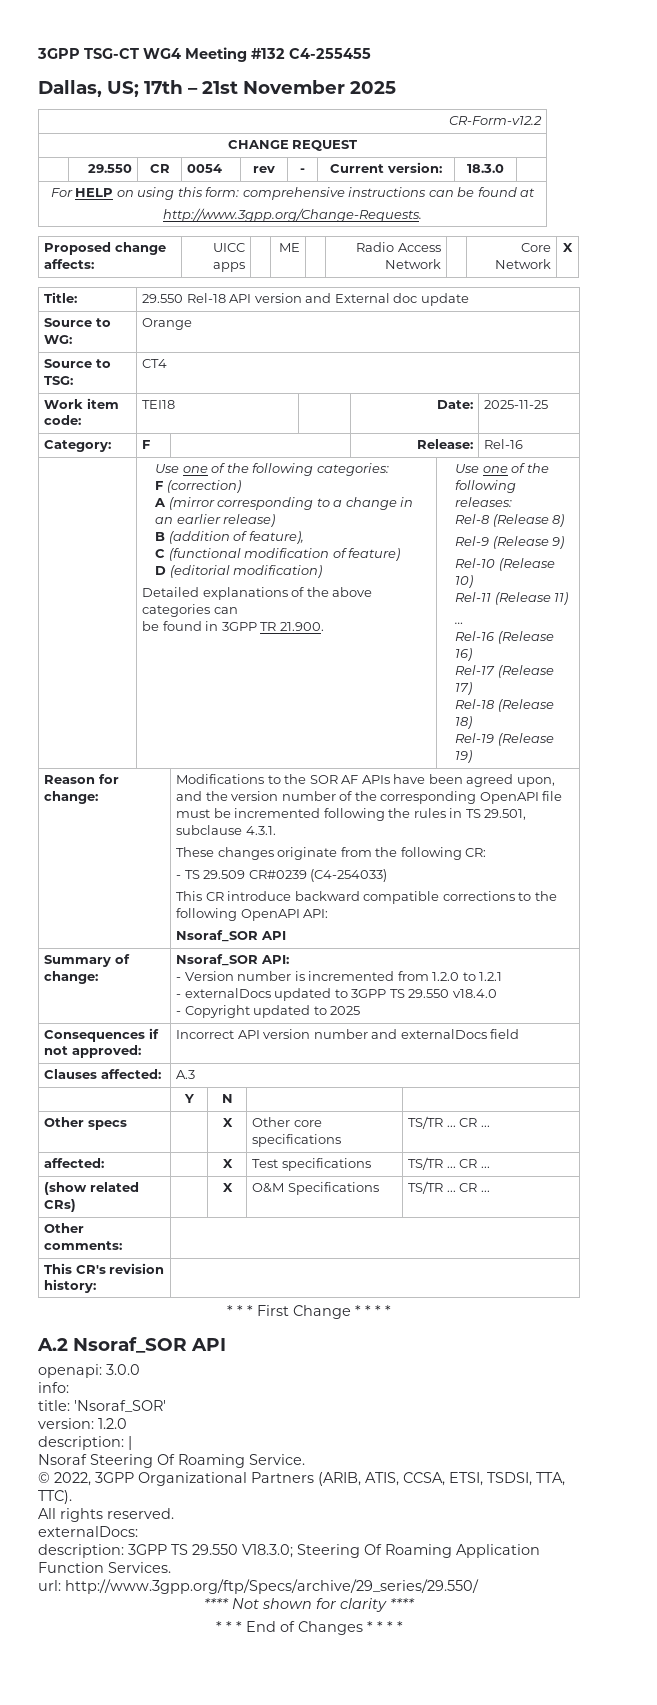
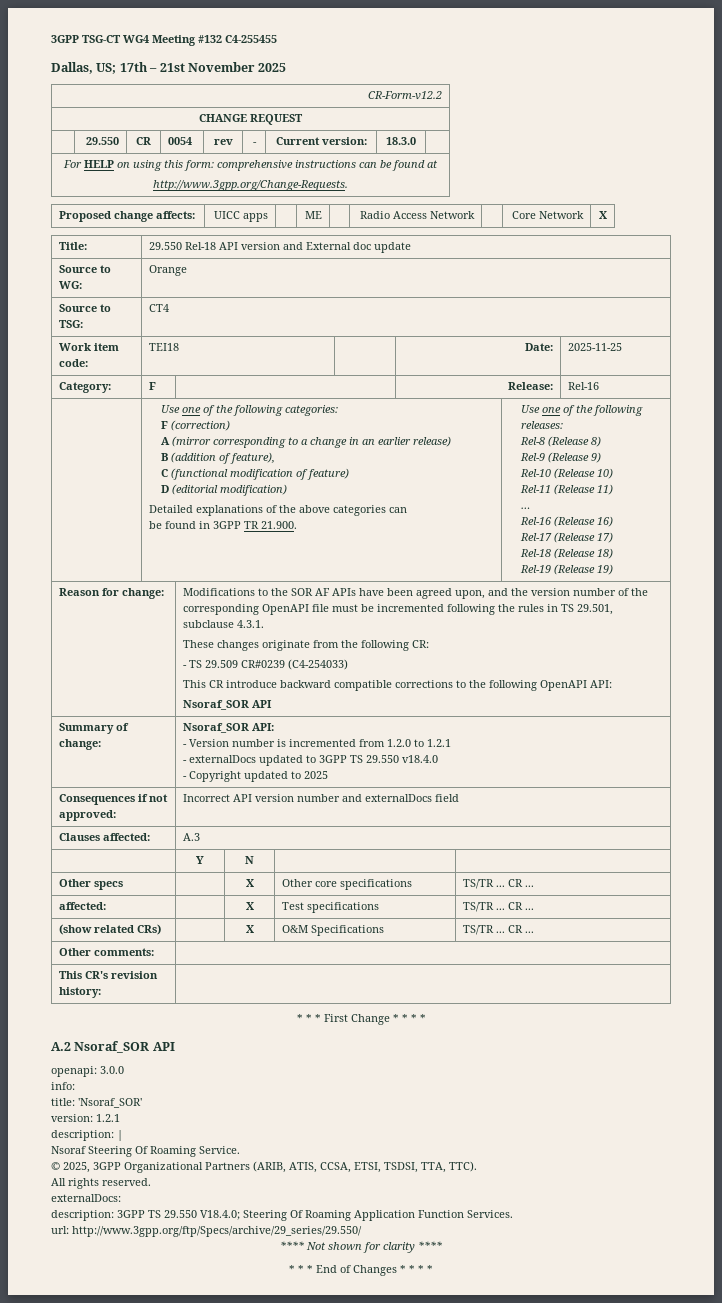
- version: 1.2.0
+ version: 1.2.1
- © 2022, 3GPP Organizational Partners (ARIB, ATIS, CCSA, ETSI, TSDSI, TTA, TTC).
+ © 2025, 3GPP Organizational Partners (ARIB, ATIS, CCSA, ETSI, TSDSI, TTA, TTC).
- description: 3GPP TS 29.550 V18.3.0; Steering Of Roaming Application Function Services.
+ description: 3GPP TS 29.550 V18.4.0; Steering Of Roaming Application Function Services.

